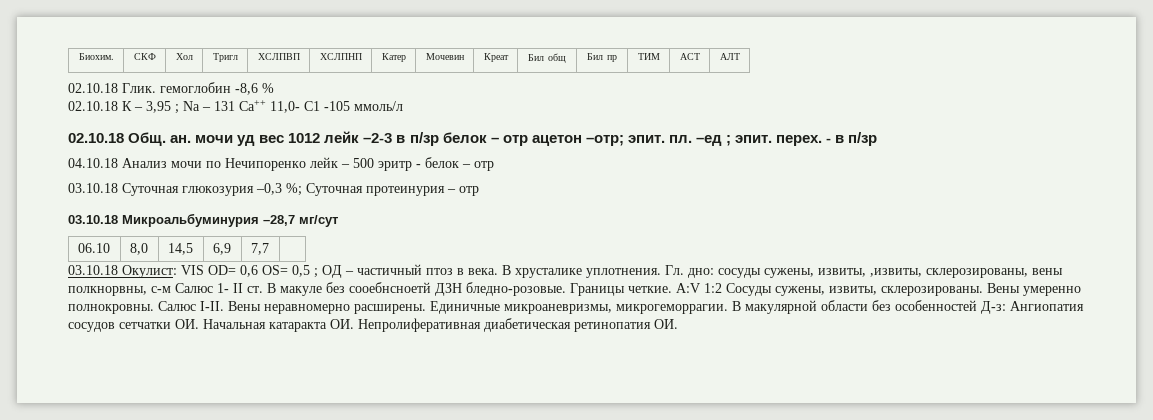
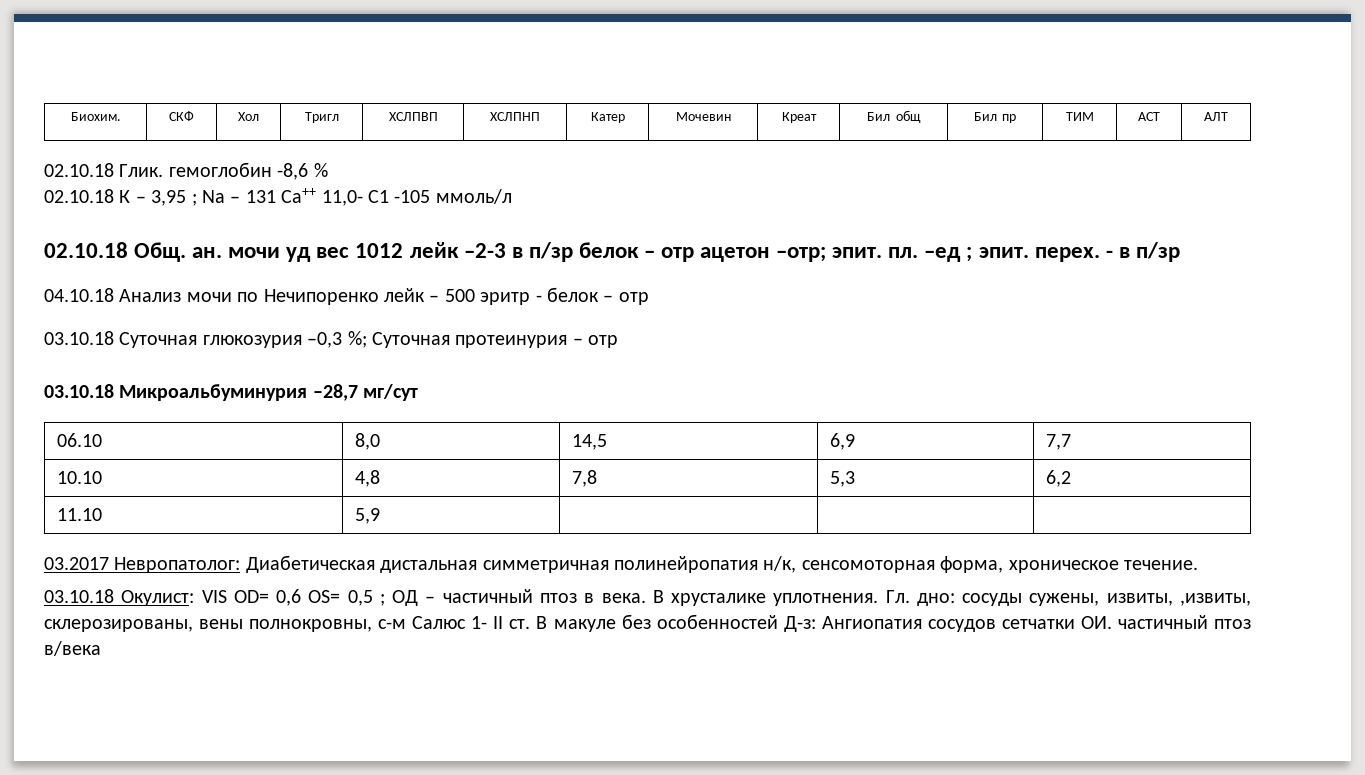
- 06.10 | 8,0 | 14,5 | 6,9 | 7,7 |
+ 06.10 | 8,0 | 14,5 | 6,9 | 7,7
+ 10.10 | 4,8 | 7,8 | 5,3 | 6,2
+ 11.10 | 5,9 | | |
+ 03.2017 Невропатолог: Диабетическая дистальная симметричная полинейропатия н/к, сенсомоторная форма, хроническое течение.
- Гл. дно: сосуды сужены, извиты, ,извиты, склерозированы, вены полкнорвны, с-м Салюс 1- II ст. В макуле без сооебнсноетй ДЗН бледно-розовые. Границы четкие. А:V 1:2 Сосуды сужены, извиты, склерозированы. Вены умеренно полнокровны. Салюс I-II. Вены неравномерно расширены. Единичные микроаневризмы, микрогеморрагии. В макулярной области без особенностей Д-з: Ангиопатия сосудов сетчатки ОИ. Начальная катаракта ОИ. Непролиферативная диабетическая ретинопатия ОИ.
+ Гл. дно: сосуды сужены, извиты, ,извиты, склерозированы, вены полнокровны, с-м Салюс 1- II ст. В макуле без особенностей Д-з: Ангиопатия сосудов сетчатки ОИ. частичный птоз в/века

